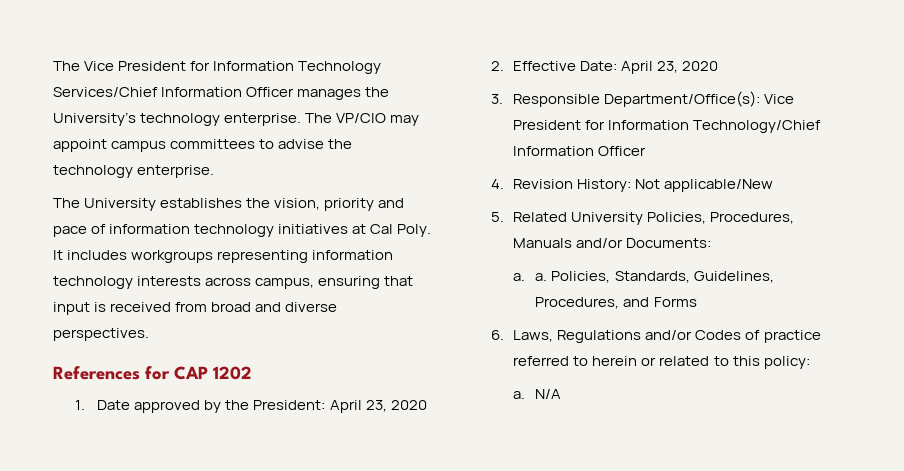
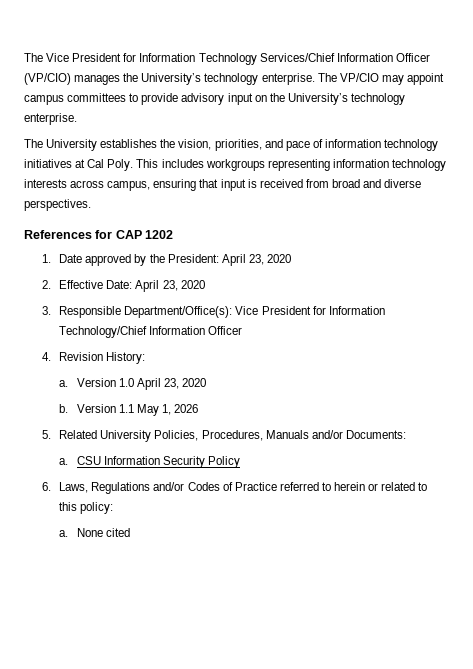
- The Vice President for Information Technology Services/Chief Information Officer manages the University’s technology enterprise.
+ The Vice President for Information Technology Services/Chief Information Officer (VP/CIO) manages the University’s technology enterprise.
- The VP/CIO may appoint campus committees to advise the technology enterprise.
+ The VP/CIO may appoint campus committees to provide advisory input on the University’s technology enterprise.
- The University establishes the vision, priority and pace of information technology initiatives at Cal Poly.
+ The University establishes the vision, priorities, and pace of information technology initiatives at Cal Poly.
- It includes workgroups representing information technology interests across campus, ensuring that input is received from broad and diverse perspectives.
+ This includes workgroups representing information technology interests across campus, ensuring that input is received from broad and diverse perspectives.
- 4. Revision History: Not applicable/New
+ 4. Revision History:
+ a. Version 1.0 April 23, 2020
+ b. Version 1.1 May 1, 2026
- a. a. Policies, Standards, Guidelines, Procedures, and Forms
+ a. CSU Information Security Policy
- 6. Laws, Regulations and/or Codes of practice referred to herein or related to this policy:
+ 6. Laws, Regulations and/or Codes of Practice referred to herein or related to this policy:
- N/A
+ None cited

